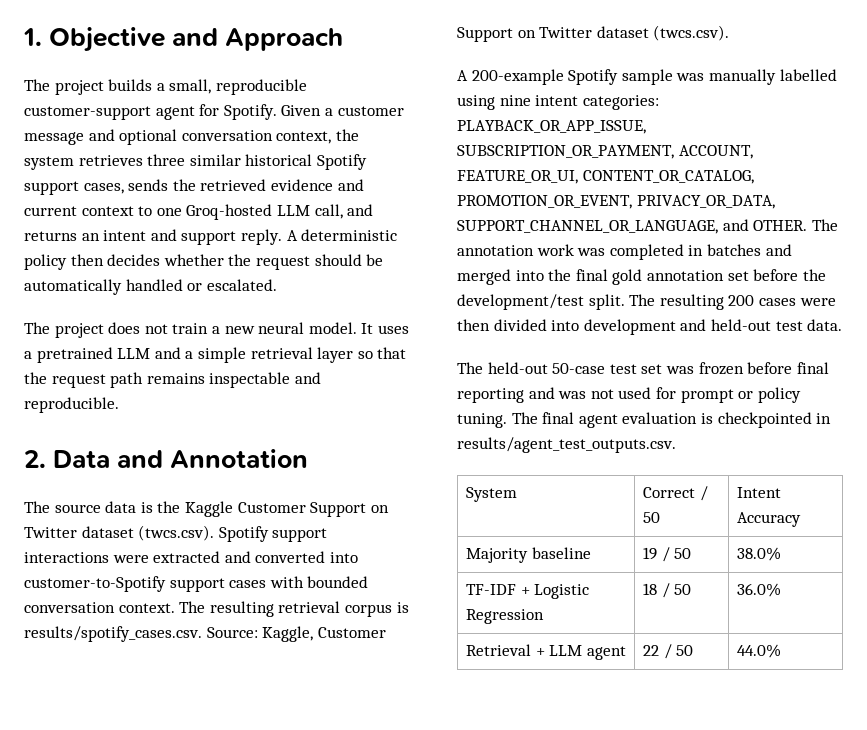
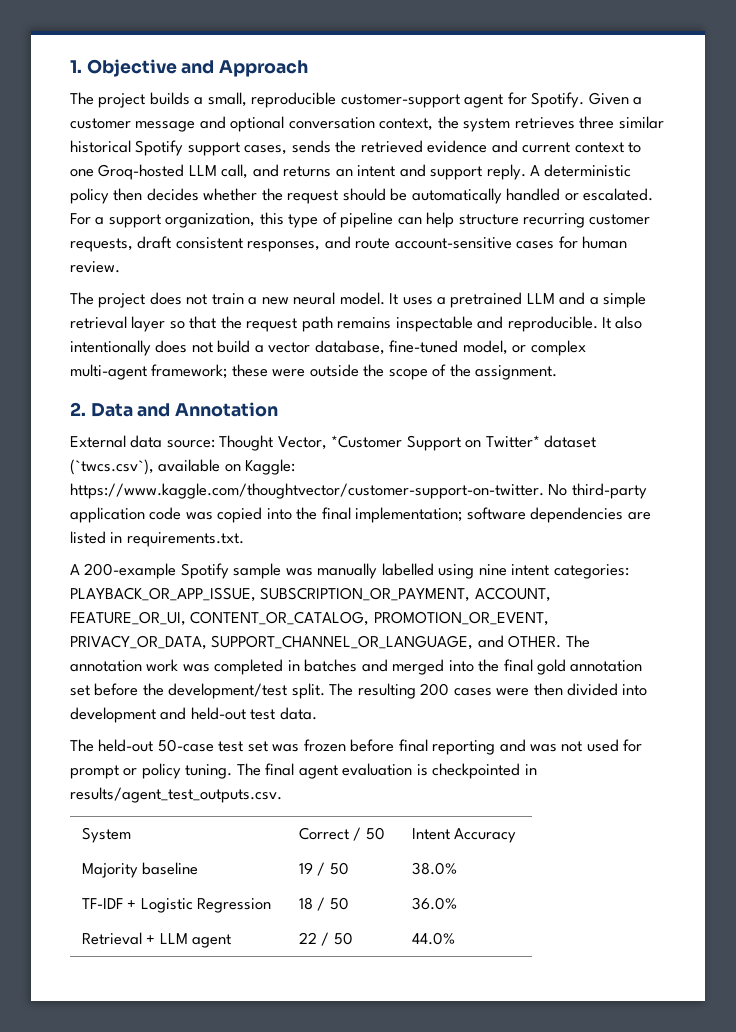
+ For a support organization, this type of pipeline can help structure recurring customer requests, draft consistent responses, and route account-sensitive cases for human review.
- It uses a pretrained LLM and a simple retrieval layer so that the request path remains inspectable and reproducible.
+ It uses a pretrained LLM and a simple retrieval layer so that the request path remains inspectable and reproducible. It also intentionally does not build a vector database, fine-tuned model, or complex multi-agent framework; these were outside the scope of the assignment.
  2. Data and Annotation
- The source data is the Kaggle Customer Support on Twitter dataset (twcs.csv). Spotify support interactions were extracted and converted into customer-to-Spotify support cases with bounded conversation context. The resulting retrieval corpus is results/spotify_cases.csv. Source: Kaggle, Customer Support on Twitter dataset (twcs.csv).
+ External data source: Thought Vector, *Customer Support on Twitter* dataset (`twcs.csv`), available on Kaggle: https://www.kaggle.com/thoughtvector/customer-support-on-twitter. No third-party application code was copied into the final implementation; software dependencies are listed in requirements.txt.

